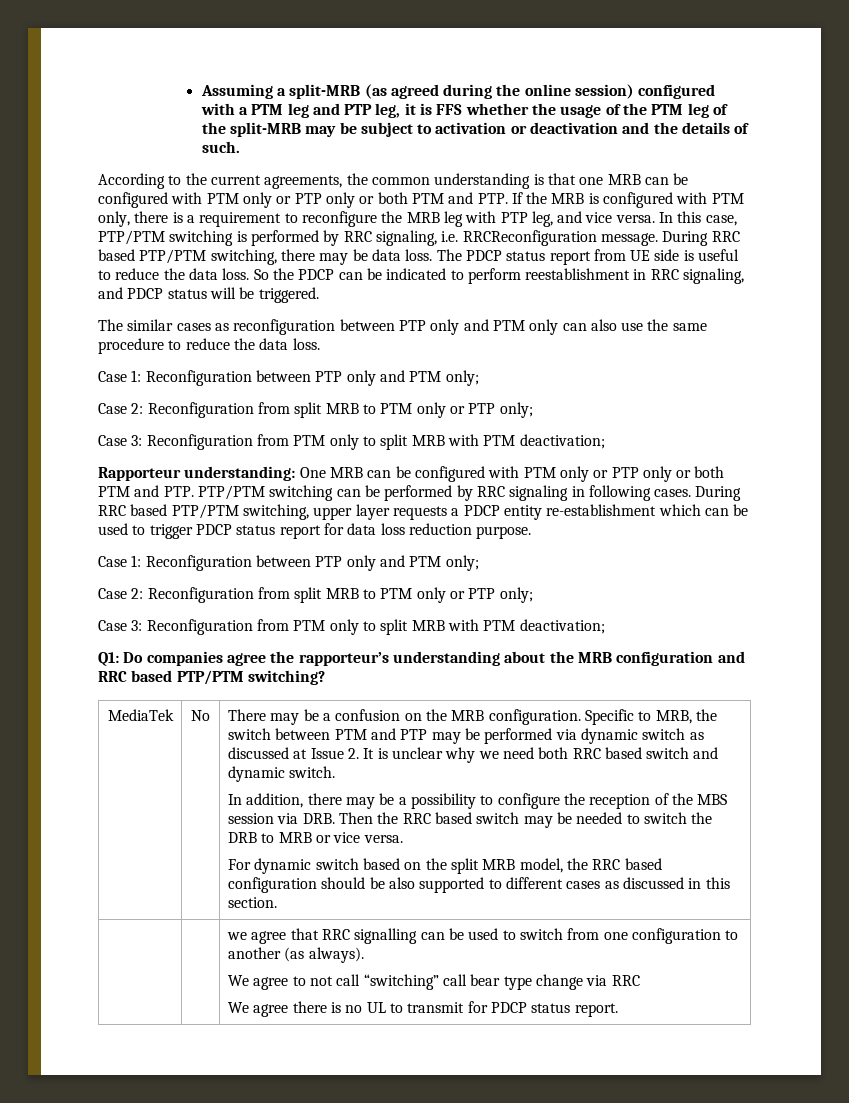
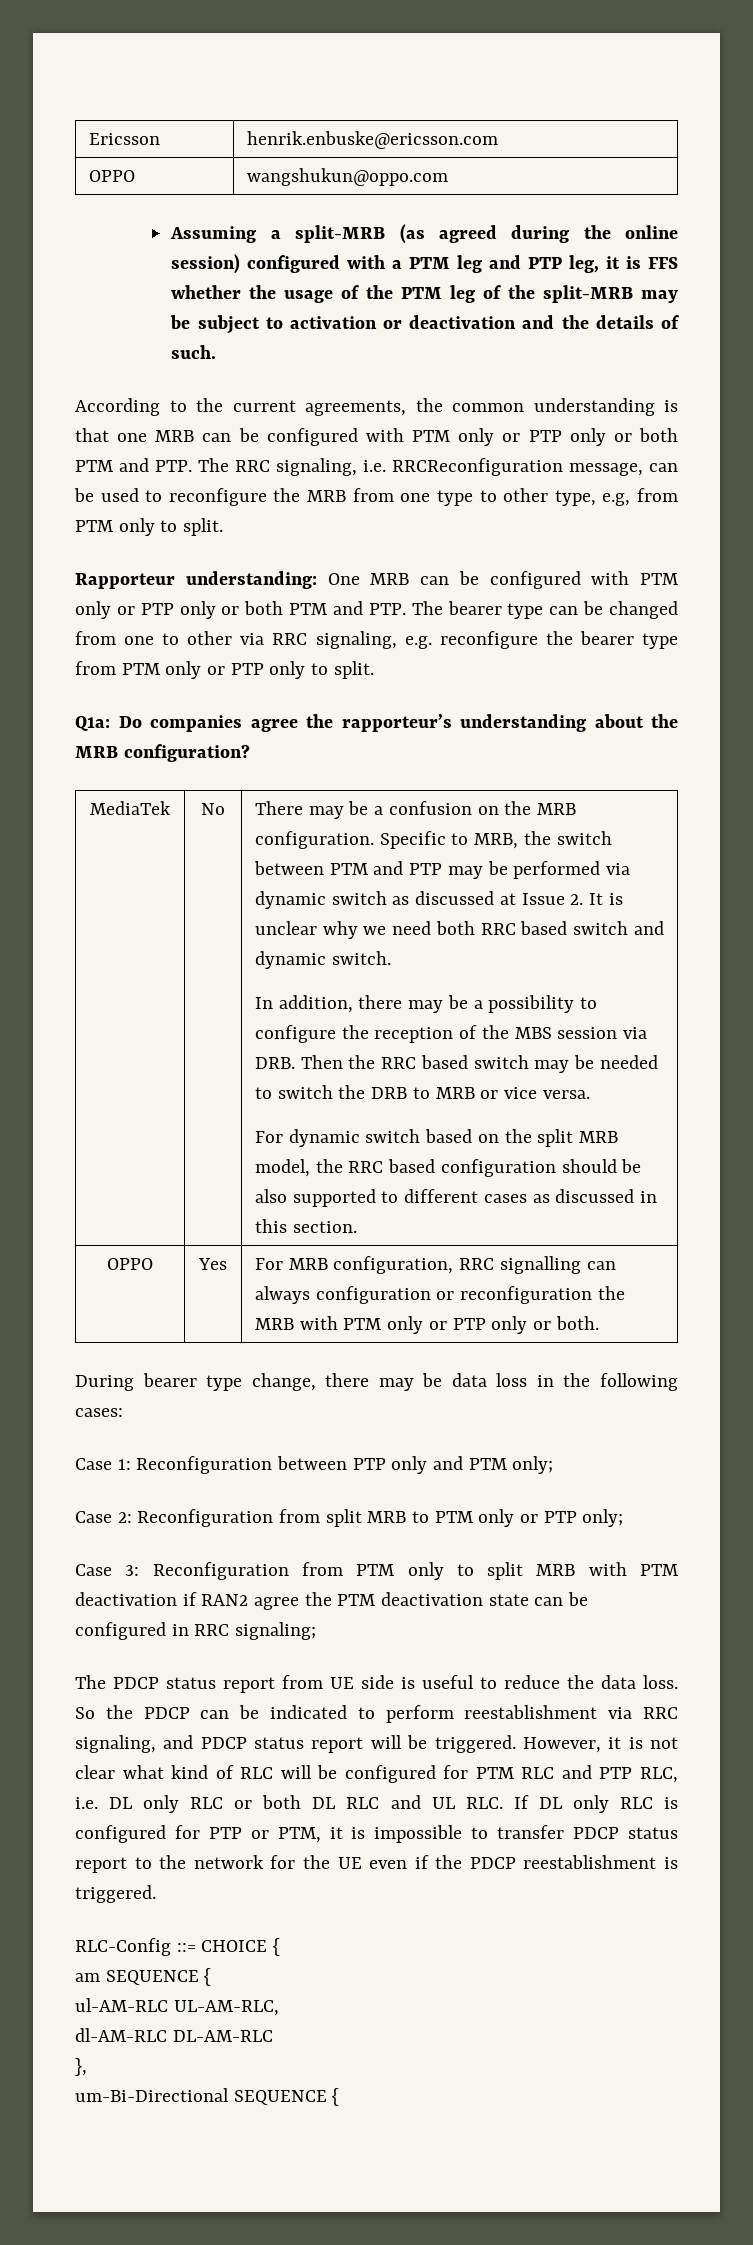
+ Ericsson | henrik.enbuske@ericsson.com
+ OPPO | wangshukun@oppo.com
- According to the current agreements, the common understanding is that one MRB can be configured with PTM only or PTP only or both PTM and PTP. If the MRB is configured with PTM only, there is a requirement to reconfigure the MRB leg with PTP leg, and vice versa. In this case, PTP/PTM switching is performed by RRC signaling, i.e. RRCReconfiguration message. During RRC based PTP/PTM switching, there may be data loss. The PDCP status report from UE side is useful to reduce the data loss. So the PDCP can be indicated to perform reestablishment in RRC signaling, and PDCP status will be triggered.
- The similar cases as reconfiguration between PTP only and PTM only can also use the same procedure to reduce the data loss.
- Case 1: Reconfiguration between PTP only and PTM only;
- Case 2: Reconfiguration from split MRB to PTM only or PTP only;
- Case 3: Reconfiguration from PTM only to split MRB with PTM deactivation;
+ According to the current agreements, the common understanding is that one MRB can be configured with PTM only or PTP only or both PTM and PTP. The RRC signaling, i.e. RRCReconfiguration message, can be used to reconfigure the MRB from one type to other type, e.g, from PTM only to split.
- Rapporteur understanding: One MRB can be configured with PTM only or PTP only or both PTM and PTP. PTP/PTM switching can be performed by RRC signaling in following cases. During RRC based PTP/PTM switching, upper layer requests a PDCP entity re-establishment which can be used to trigger PDCP status report for data loss reduction purpose.
- Case 1: Reconfiguration between PTP only and PTM only;
- Case 2: Reconfiguration from split MRB to PTM only or PTP only;
- Case 3: Reconfiguration from PTM only to split MRB with PTM deactivation;
- Q1: Do companies agree the rapporteur’s understanding about the MRB configuration and RRC based PTP/PTM switching?
+ Rapporteur understanding: One MRB can be configured with PTM only or PTP only or both PTM and PTP. The bearer type can be changed from one to other via RRC signaling, e.g. reconfigure the bearer type from PTM only or PTP only to split.
+ Q1a: Do companies agree the rapporteur’s understanding about the MRB configuration?
- we agree that RRC signalling can be used to switch from one configuration to another (as always).
- We agree to not call “switching” call bear type change via RRC
- We agree there is no UL to transmit for PDCP status report.
+ OPPO | Yes | For MRB configuration, RRC signalling can always configuration or reconfiguration the MRB with PTM only or PTP only or both.
+ During bearer type change, there may be data loss in the following cases:
+ Case 1: Reconfiguration between PTP only and PTM only;
+ Case 2: Reconfiguration from split MRB to PTM only or PTP only;
+ Case 3: Reconfiguration from PTM only to split MRB with PTM deactivation if RAN2 agree the PTM deactivation state can be configured in RRC signaling;
+ The PDCP status report from UE side is useful to reduce the data loss. So the PDCP can be indicated to perform reestablishment via RRC signaling, and PDCP status report will be triggered. However, it is not clear what kind of RLC will be configured for PTM RLC and PTP RLC, i.e. DL only RLC or both DL RLC and UL RLC. If DL only RLC is configured for PTP or PTM, it is impossible to transfer PDCP status report to the network for the UE even if the PDCP reestablishment is triggered.
+ RLC-Config ::= CHOICE {
+ am SEQUENCE {
+ ul-AM-RLC UL-AM-RLC,
+ dl-AM-RLC DL-AM-RLC
+ },
+ um-Bi-Directional SEQUENCE {

